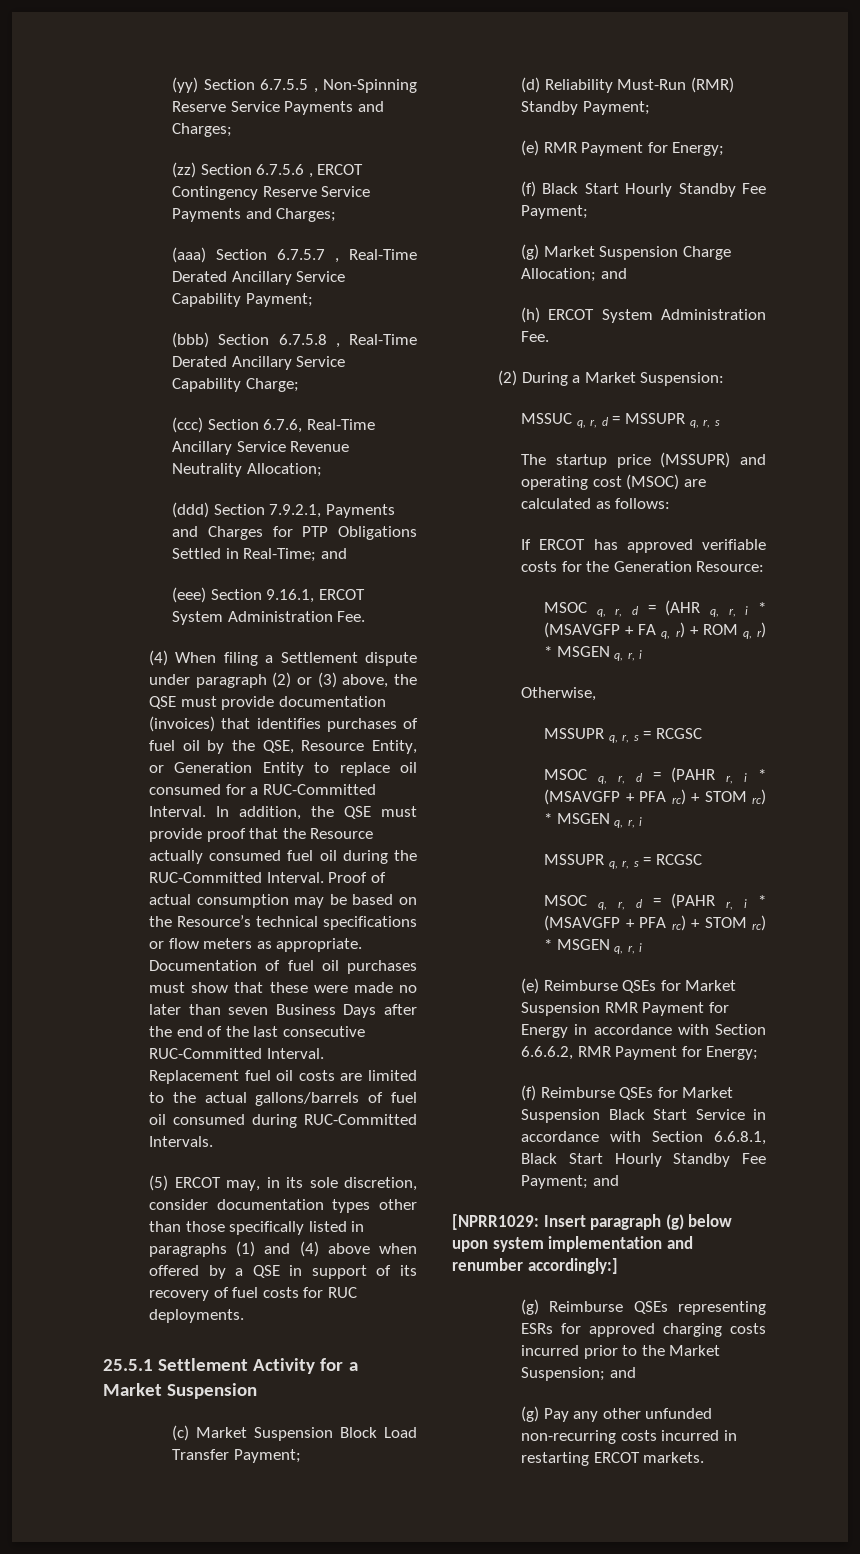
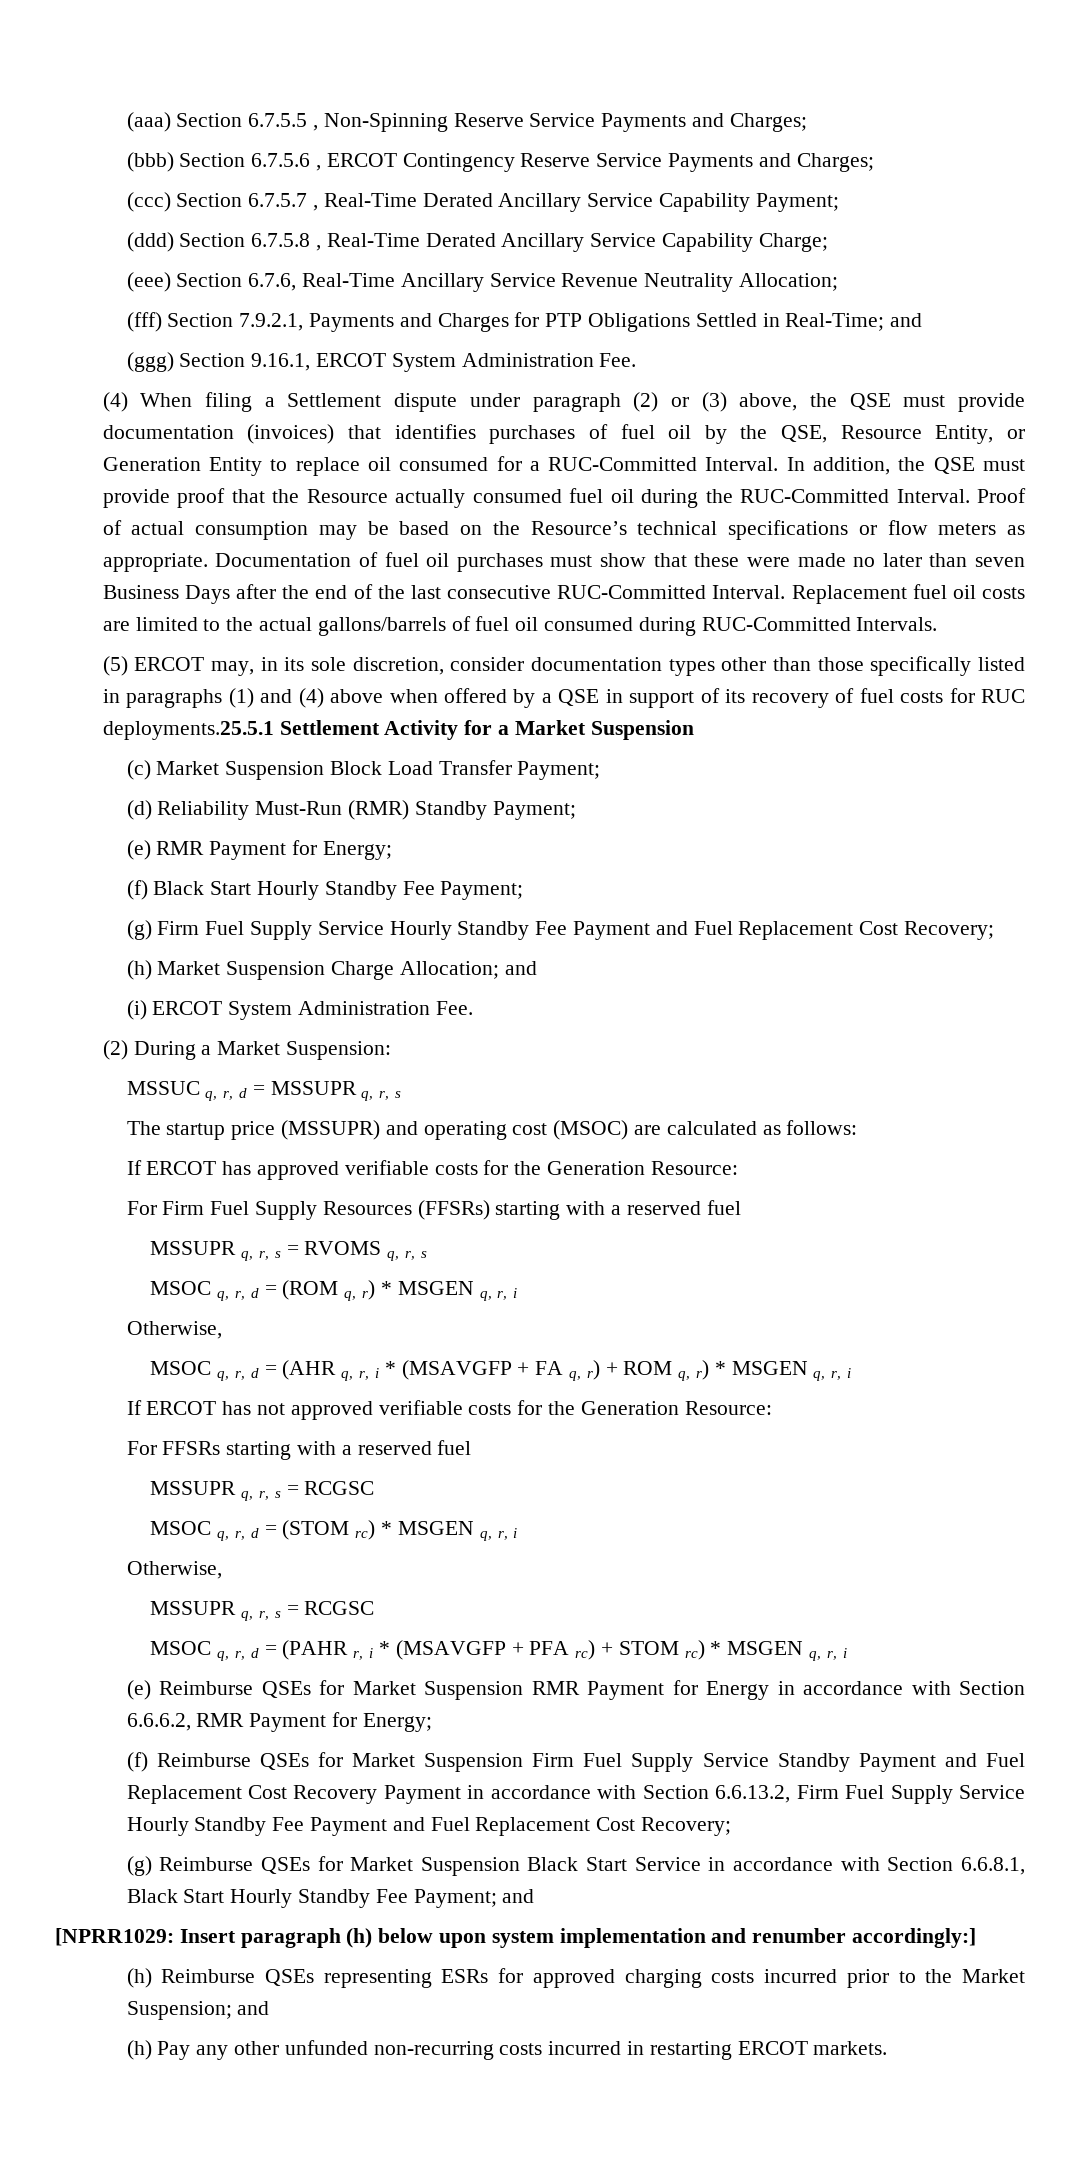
- (yy) Section 6.7.5.5 , Non-Spinning Reserve Service Payments and Charges;
+ (aaa) Section 6.7.5.5 , Non-Spinning Reserve Service Payments and Charges;
- (zz) Section 6.7.5.6 , ERCOT Contingency Reserve Service Payments and Charges;
+ (bbb) Section 6.7.5.6 , ERCOT Contingency Reserve Service Payments and Charges;
- (aaa) Section 6.7.5.7 , Real-Time Derated Ancillary Service Capability Payment;
+ (ccc) Section 6.7.5.7 , Real-Time Derated Ancillary Service Capability Payment;
- (bbb) Section 6.7.5.8 , Real-Time Derated Ancillary Service Capability Charge;
+ (ddd) Section 6.7.5.8 , Real-Time Derated Ancillary Service Capability Charge;
- (ccc) Section 6.7.6, Real-Time Ancillary Service Revenue Neutrality Allocation;
+ (eee) Section 6.7.6, Real-Time Ancillary Service Revenue Neutrality Allocation;
- (ddd) Section 7.9.2.1, Payments and Charges for PTP Obligations Settled in Real-Time; and
+ (fff) Section 7.9.2.1, Payments and Charges for PTP Obligations Settled in Real-Time; and
- (eee) Section 9.16.1, ERCOT System Administration Fee.
+ (ggg) Section 9.16.1, ERCOT System Administration Fee.
- (5) ERCOT may, in its sole discretion, consider documentation types other than those specifically listed in paragraphs (1) and (4) above when offered by a QSE in support of its recovery of fuel costs for RUC deployments.
- 25.5.1 Settlement Activity for a Market Suspension
+ (5) ERCOT may, in its sole discretion, consider documentation types other than those specifically listed in paragraphs (1) and (4) above when offered by a QSE in support of its recovery of fuel costs for RUC deployments.25.5.1 Settlement Activity for a Market Suspension
- (g) Market Suspension Charge Allocation; and
+ (g) Firm Fuel Supply Service Hourly Standby Fee Payment and Fuel Replacement Cost Recovery;
+ (h) Market Suspension Charge Allocation; and
- (h) ERCOT System Administration Fee.
+ (i) ERCOT System Administration Fee.
+ For Firm Fuel Supply Resources (FFSRs) starting with a reserved fuel
+ MSSUPR q, r, s = RVOMS q, r, s
+ MSOC q, r, d = (ROM q, r) * MSGEN q, r, i
+ Otherwise,
+ If ERCOT has not approved verifiable costs for the Generation Resource:
+ For FFSRs starting with a reserved fuel
+ MSSUPR q, r, s = RCGSC
+ MSOC q, r, d = (STOM rc) * MSGEN q, r, i
  Otherwise,
- MSSUPR q, r, s = RCGSC
- MSOC q, r, d = (PAHR r, i * (MSAVGFP + PFA rc) + STOM rc) * MSGEN q, r, i
- (f) Reimburse QSEs for Market Suspension Black Start Service in accordance with Section 6.6.8.1, Black Start Hourly Standby Fee Payment; and
+ (f) Reimburse QSEs for Market Suspension Firm Fuel Supply Service Standby Payment and Fuel Replacement Cost Recovery Payment in accordance with Section 6.6.13.2, Firm Fuel Supply Service Hourly Standby Fee Payment and Fuel Replacement Cost Recovery;
+ (g) Reimburse QSEs for Market Suspension Black Start Service in accordance with Section 6.6.8.1, Black Start Hourly Standby Fee Payment; and
- [NPRR1029: Insert paragraph (g) below upon system implementation and renumber accordingly:]
+ [NPRR1029: Insert paragraph (h) below upon system implementation and renumber accordingly:]
- (g) Reimburse QSEs representing ESRs for approved charging costs incurred prior to the Market Suspension; and
+ (h) Reimburse QSEs representing ESRs for approved charging costs incurred prior to the Market Suspension; and
- (g) Pay any other unfunded non-recurring costs incurred in restarting ERCOT markets.
+ (h) Pay any other unfunded non-recurring costs incurred in restarting ERCOT markets.

